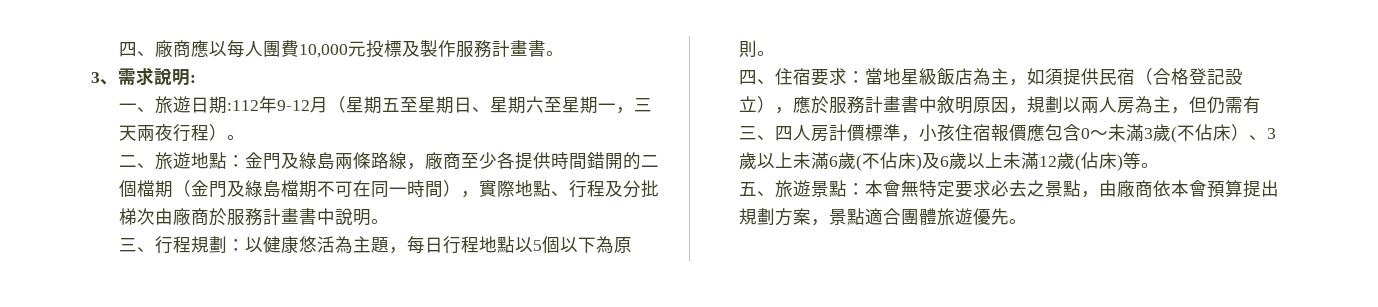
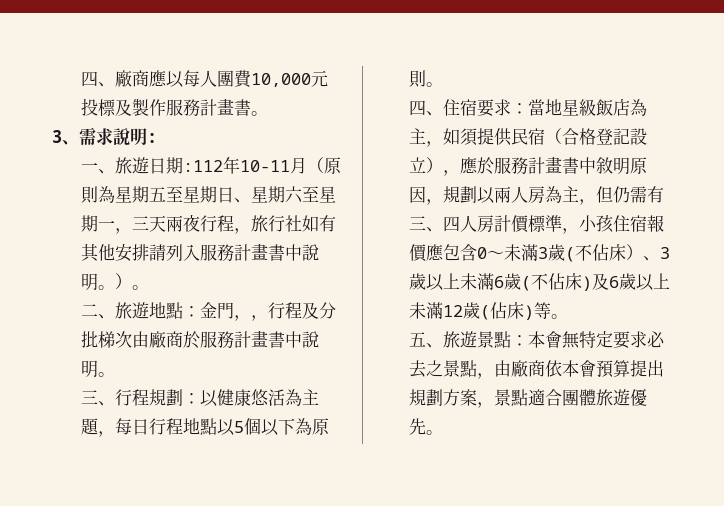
- 一、旅遊日期:112年9-12月（星期五至星期日、星期六至星期一，三天兩夜行程）。
+ 一、旅遊日期:112年10-11月（原則為星期五至星期日、星期六至星期一，三天兩夜行程，旅行社如有其他安排請列入服務計畫書中說明。）。
- 二、旅遊地點：金門及綠島兩條路線，廠商至少各提供時間錯開的二個檔期（金門及綠島檔期不可在同一時間），實際地點、行程及分批梯次由廠商於服務計畫書中說明。
+ 二、旅遊地點：金門，，行程及分批梯次由廠商於服務計畫書中說明。

